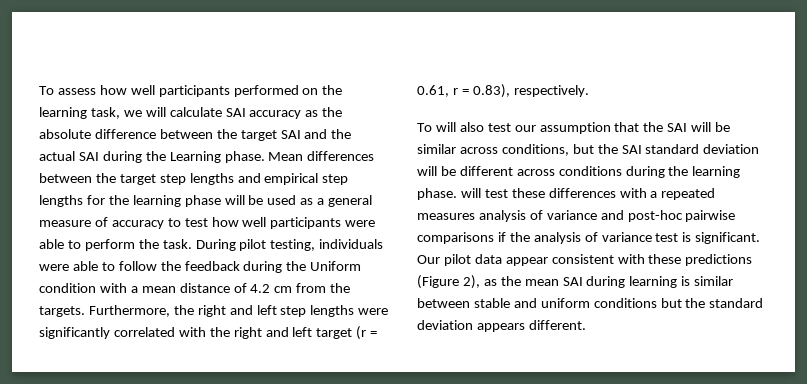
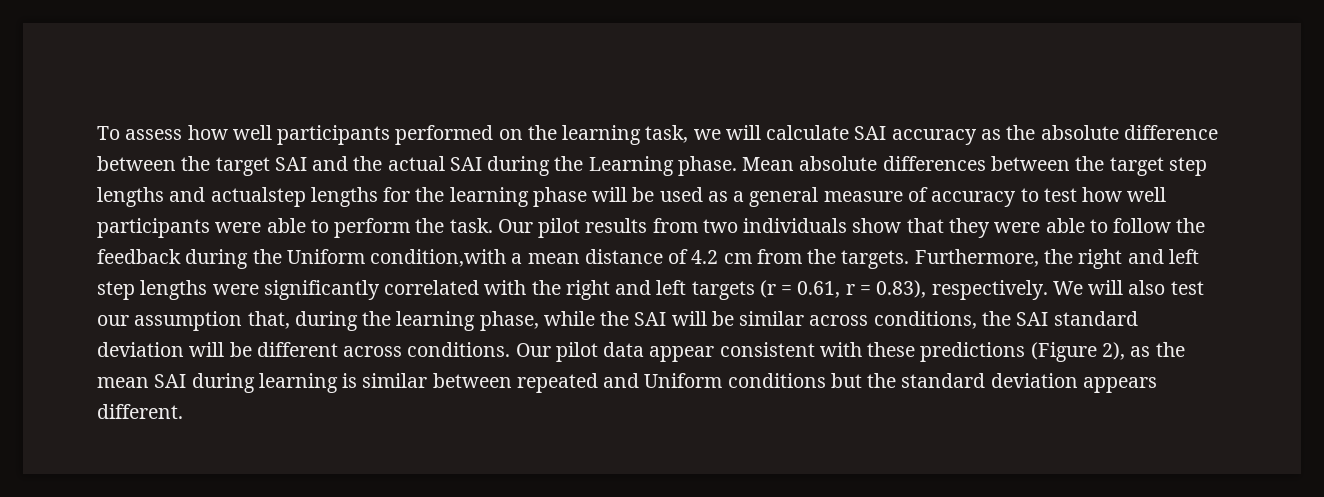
- Mean differences between the target step lengths and empirical step lengths for the learning phase will be used as a general measure of accuracy to test how well participants were able to perform the task.
+ Mean absolute differences between the target step lengths and actualstep lengths for the learning phase will be used as a general measure of accuracy to test how well participants were able to perform the task.
- During pilot testing, individuals were able to follow the feedback during the Uniform condition with a mean distance of 4.2 cm from the targets.
+ Our pilot results from two individuals show that they were able to follow the feedback during the Uniform condition,with a mean distance of 4.2 cm from the targets.
- Furthermore, the right and left step lengths were significantly correlated with the right and left target (r = 0.61, r = 0.83), respectively.
- To will also test our assumption that the SAI will be similar across conditions, but the SAI standard deviation will be different across conditions during the learning phase. will test these differences with a repeated measures analysis of variance and post-hoc pairwise comparisons if the analysis of variance test is significant.
+ Furthermore, the right and left step lengths were significantly correlated with the right and left targets (r = 0.61, r = 0.83), respectively. We will also test our assumption that, during the learning phase, while the SAI will be similar across conditions, the SAI standard deviation will be different across conditions.
- Our pilot data appear consistent with these predictions (Figure 2), as the mean SAI during learning is similar between stable and uniform conditions but the standard deviation appears different.
+ Our pilot data appear consistent with these predictions (Figure 2), as the mean SAI during learning is similar between repeated and Uniform conditions but the standard deviation appears different.

